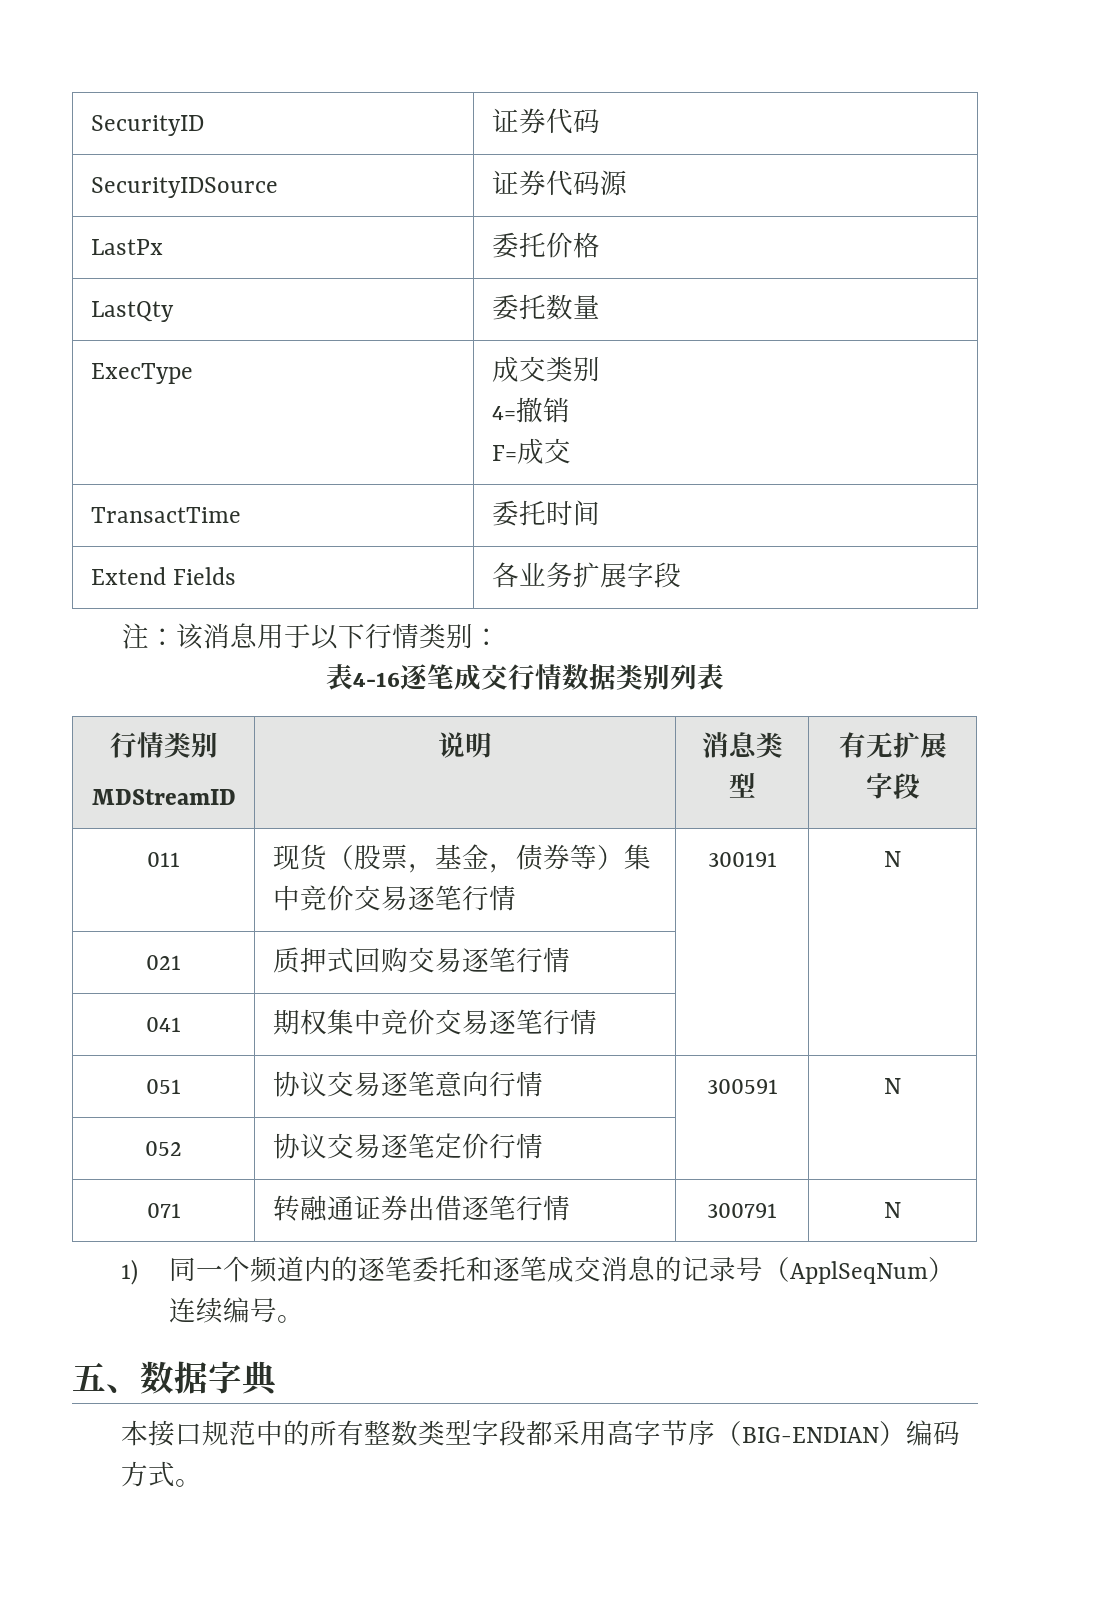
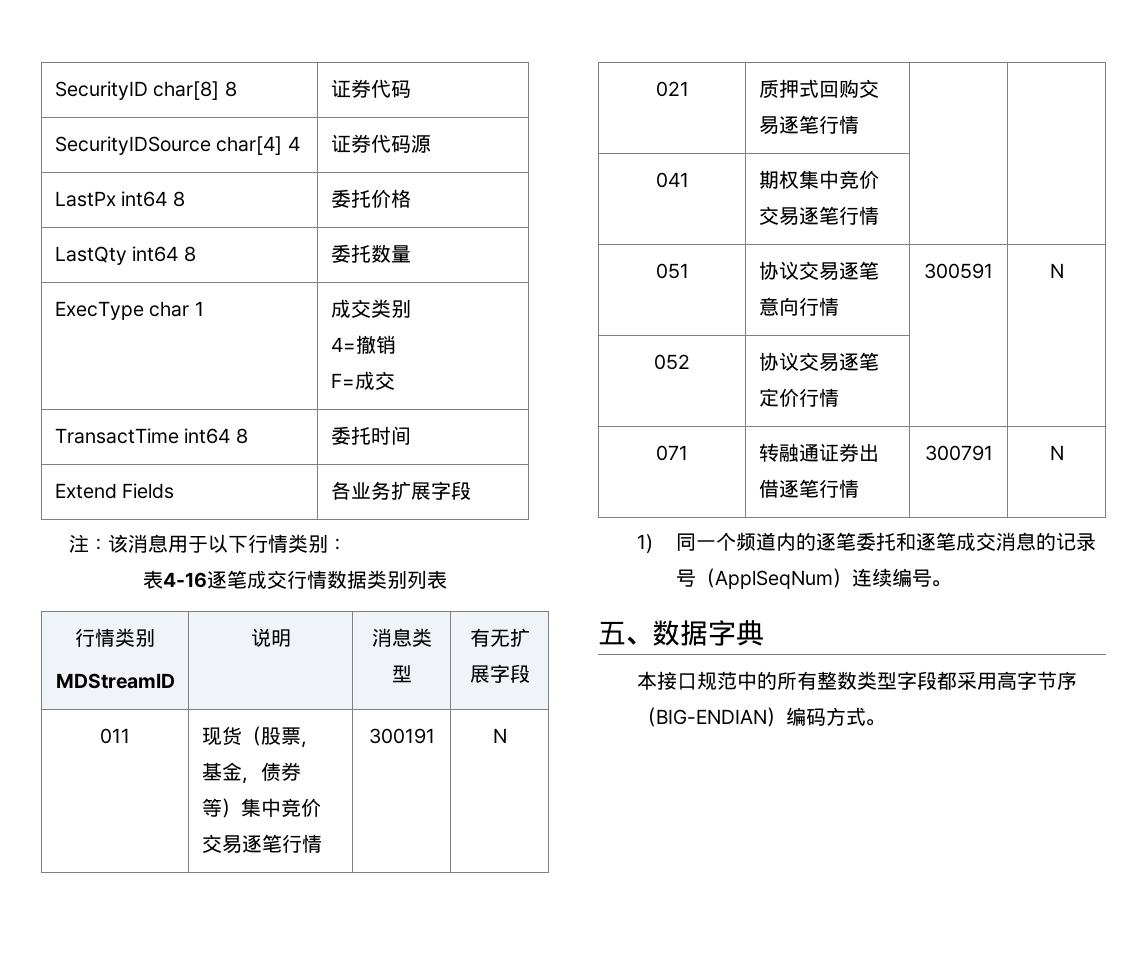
- SecurityID | 证券代码
+ SecurityID char[8] 8 | 证券代码
- SecurityIDSource | 证券代码源
+ SecurityIDSource char[4] 4 | 证券代码源
- LastPx | 委托价格
+ LastPx int64 8 | 委托价格
- LastQty | 委托数量
+ LastQty int64 8 | 委托数量
- ExecType | 成交类别
+ ExecType char 1 | 成交类别
- TransactTime | 委托时间
+ TransactTime int64 8 | 委托时间

